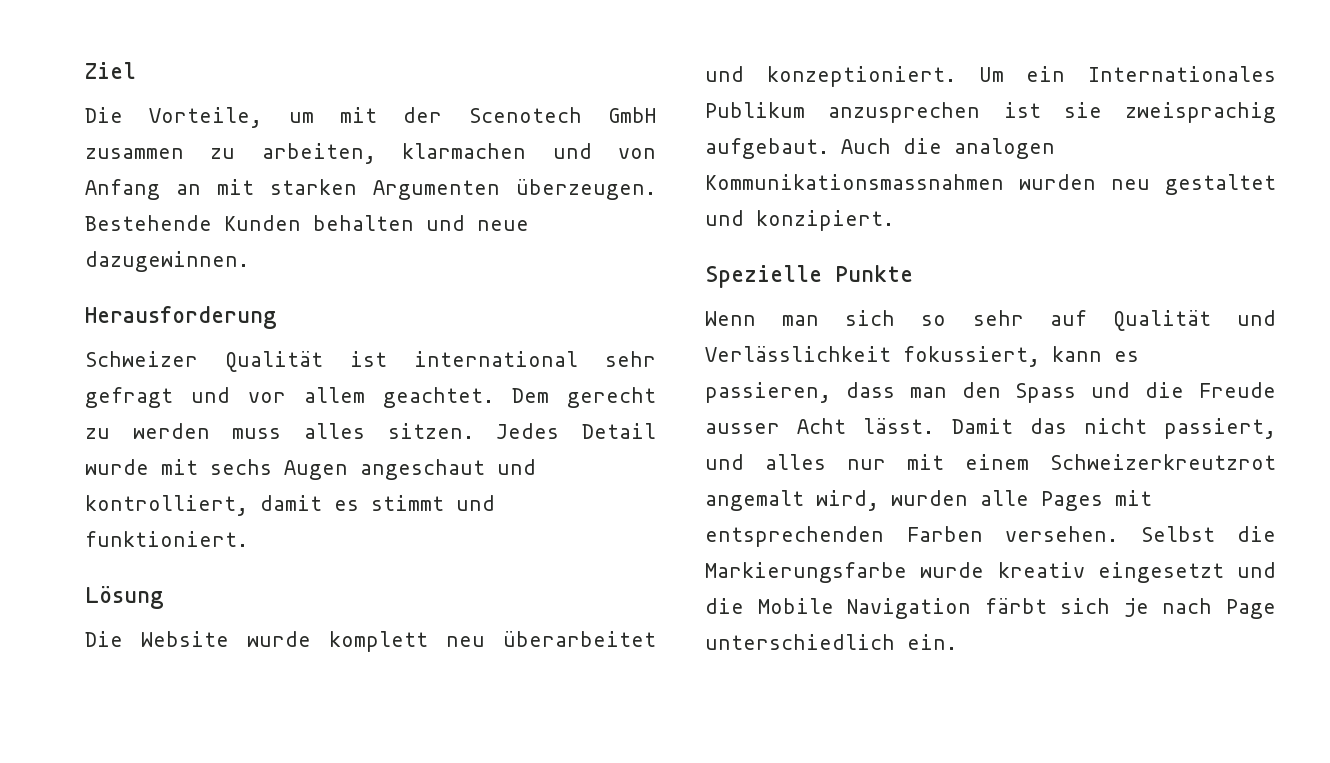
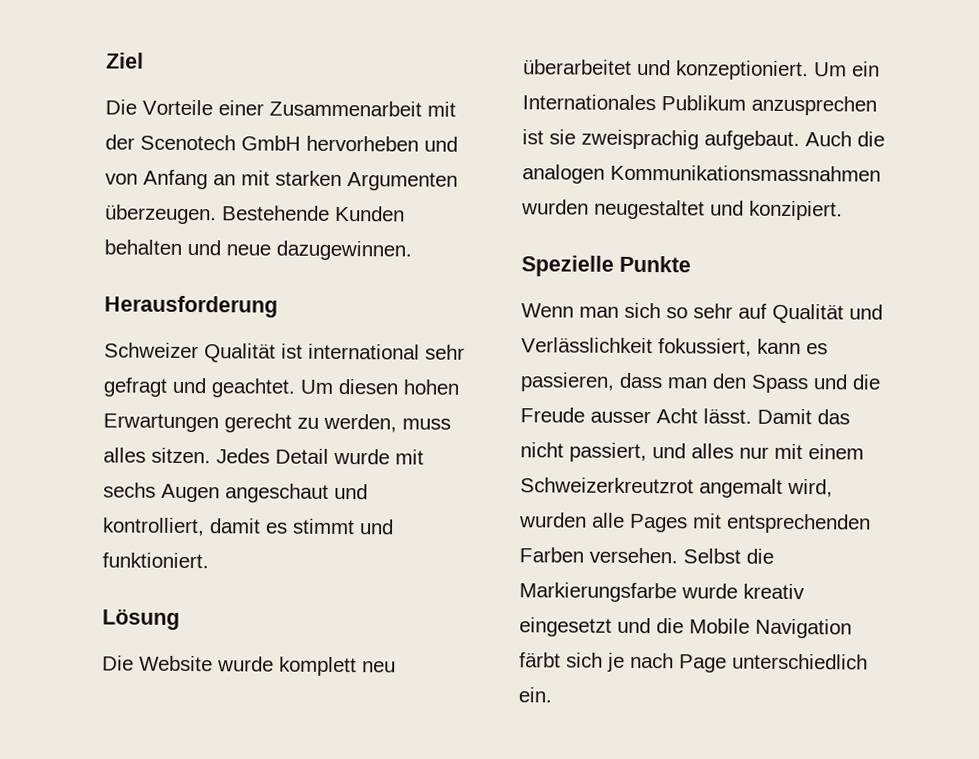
- Die Vorteile, um mit der Scenotech GmbH zusammen zu arbeiten, klarmachen und von Anfang an mit starken Argumenten überzeugen.
+ Die Vorteile einer Zusammenarbeit mit der Scenotech GmbH hervorheben und von Anfang an mit starken Argumenten überzeugen.
- Schweizer Qualität ist international sehr gefragt und vor allem geachtet. Dem gerecht zu werden muss alles sitzen.
+ Schweizer Qualität ist international sehr gefragt und geachtet. Um diesen hohen Erwartungen gerecht zu werden, muss alles sitzen.
- Auch die analogen Kommunikationsmassnahmen wurden neu gestaltet und konzipiert.
+ Auch die analogen Kommunikationsmassnahmen wurden neugestaltet und konzipiert.

